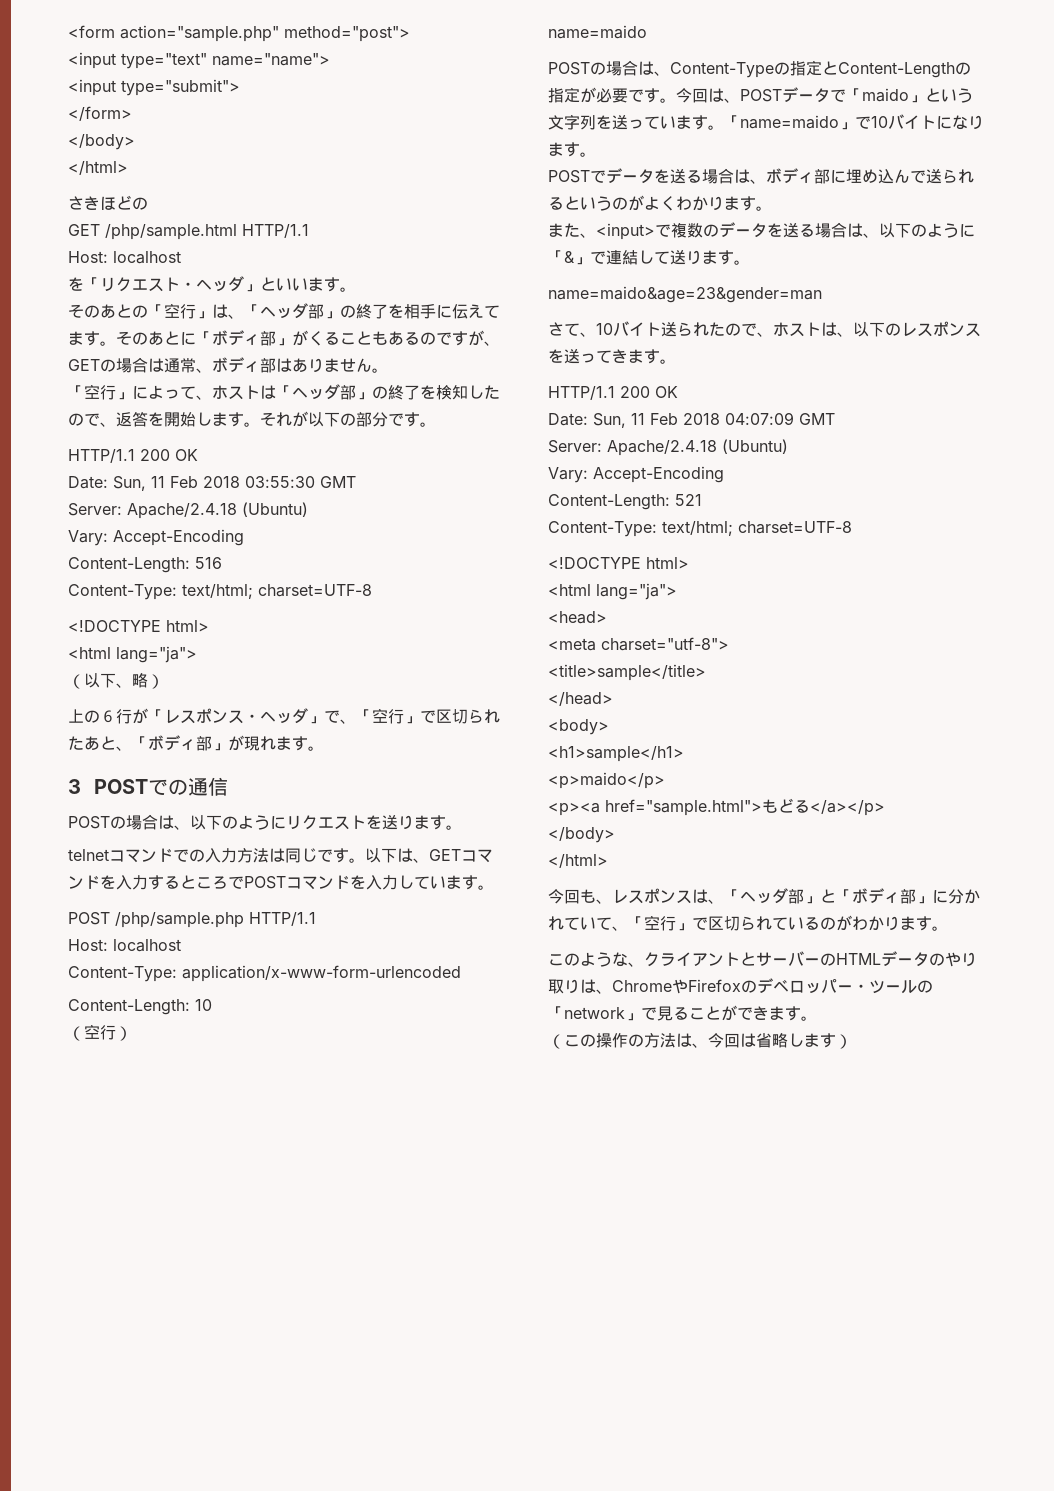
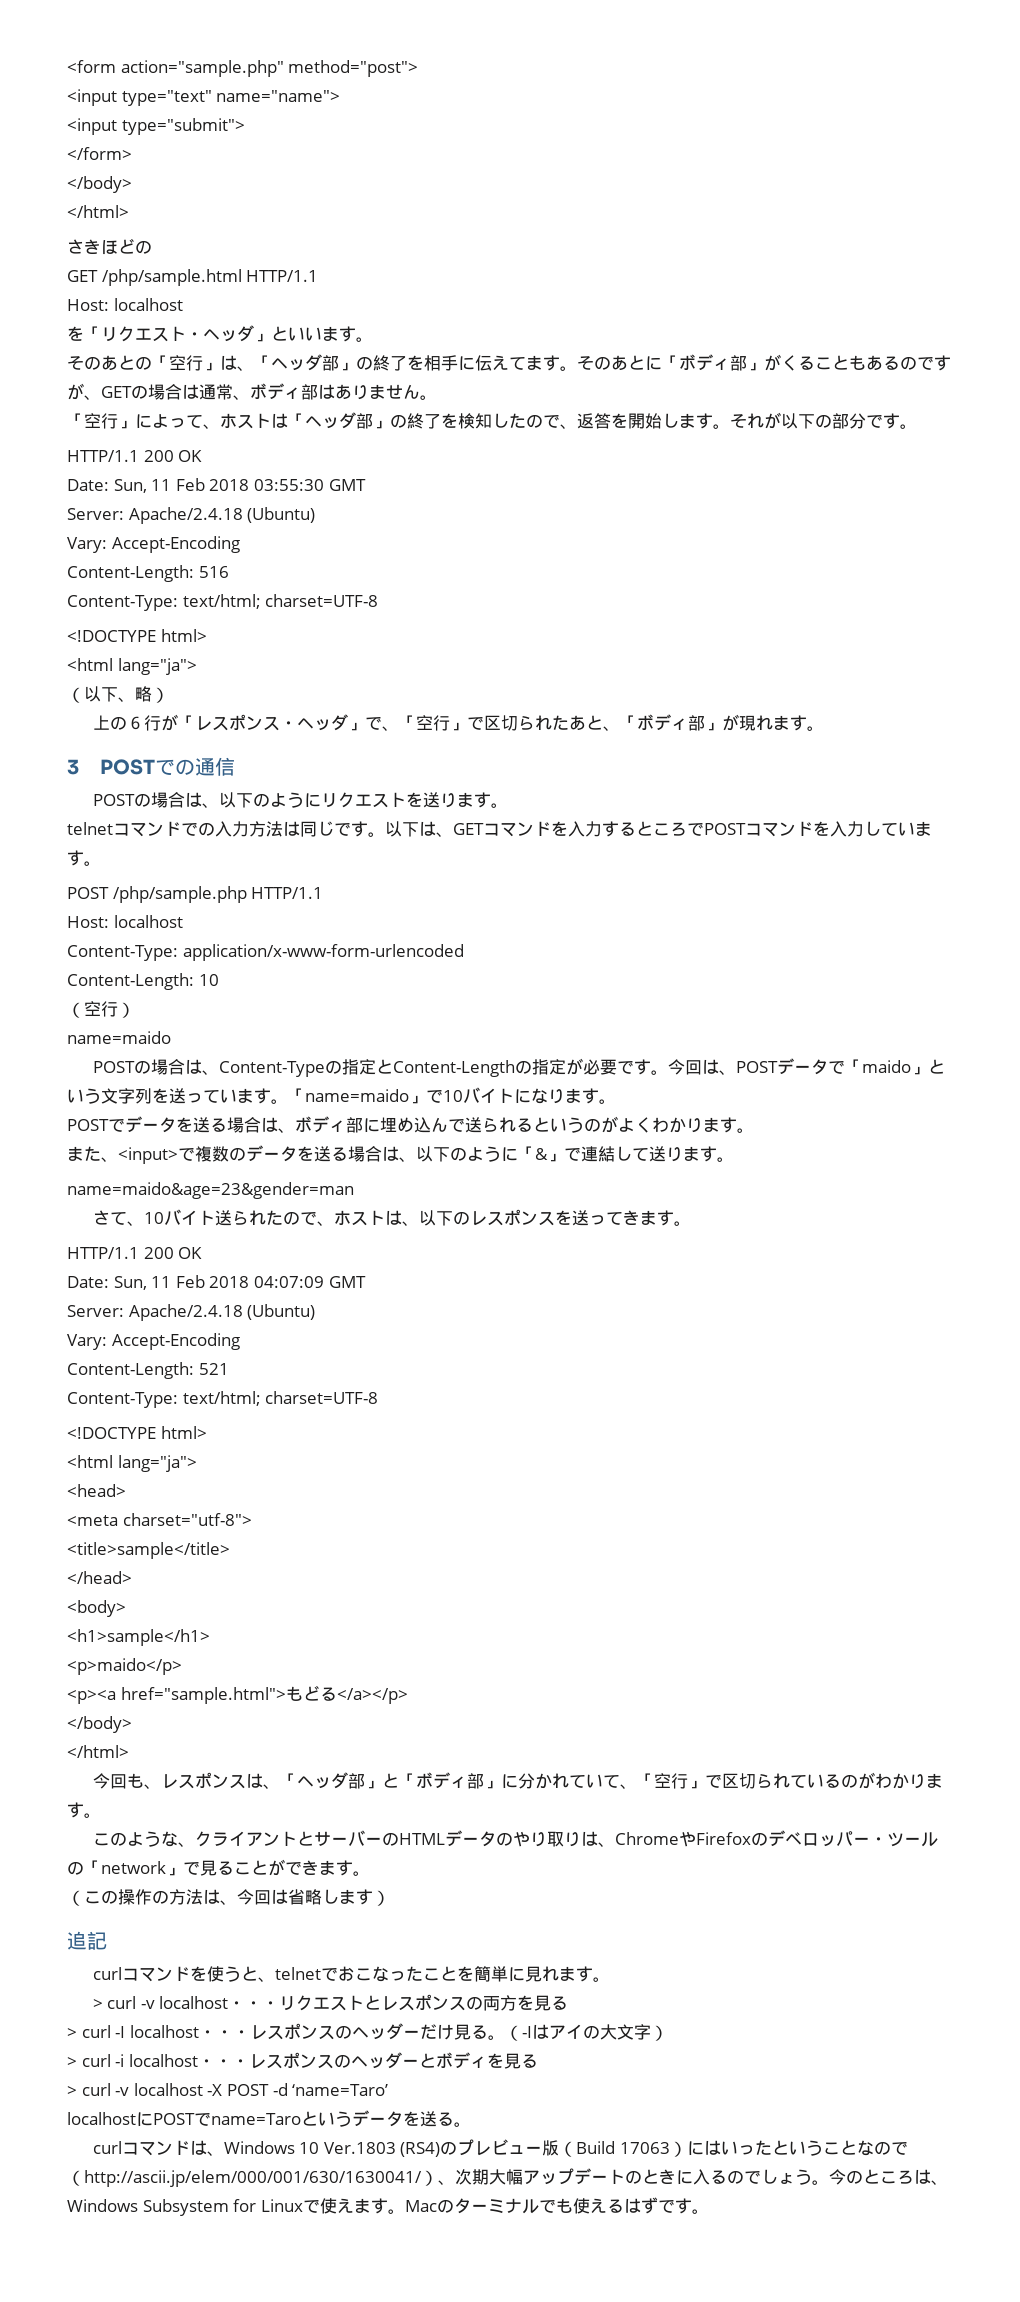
+ 追記
+ curlコマンドを使うと、telnetでおこなったことを簡単に見れます。
+ > curl -v localhost・・・リクエストとレスポンスの両方を見る
+ > curl -I localhost・・・レスポンスのヘッダーだけ見る。（-Iはアイの大文字）
+ > curl -i localhost・・・レスポンスのヘッダーとボディを見る
+ > curl -v localhost -X POST -d ‘name=Taro’
+ localhostにPOSTでname=Taroというデータを送る。
+ curlコマンドは、Windows 10 Ver.1803 (RS4)のプレビュー版（Build 17063）にはいったということなので（http://ascii.jp/elem/000/001/630/1630041/）、次期大幅アップデートのときに入るのでしょう。今のところは、Windows Subsystem for Linuxで使えます。Macのターミナルでも使えるはずです。

